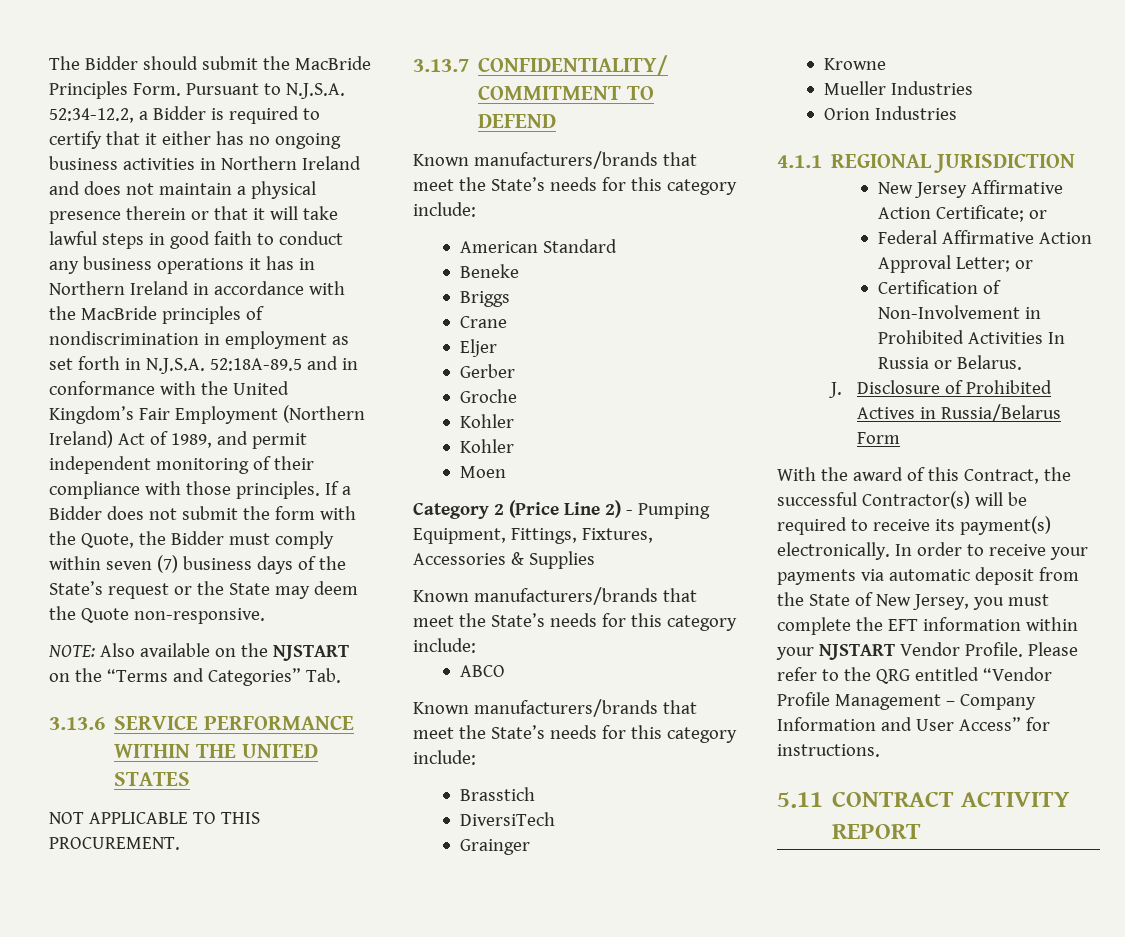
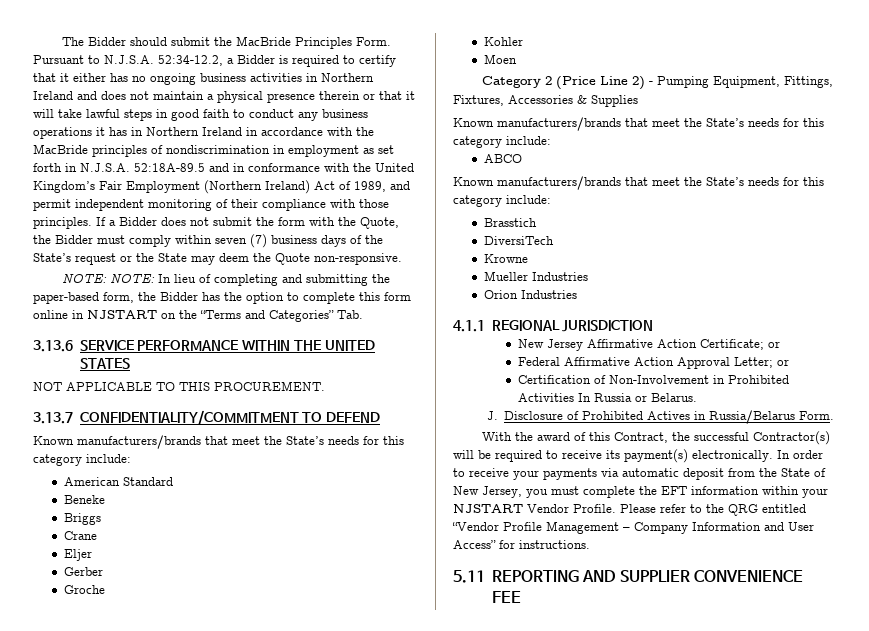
- NOTE: Also available on the NJSTART on the “Terms and Categories” Tab.
+ NOTE: NOTE: In lieu of completing and submitting the paper-based form, the Bidder has the option to complete this form online in NJSTART on the “Terms and Categories” Tab.
  Groche
- Kohler
- Grainger
- J. Disclosure of Prohibited Actives in Russia/Belarus Form
+ J. Disclosure of Prohibited Actives in Russia/Belarus Form.
- 5.11 CONTRACT ACTIVITY REPORT
+ 5.11 REPORTING AND SUPPLIER CONVENIENCE FEE

